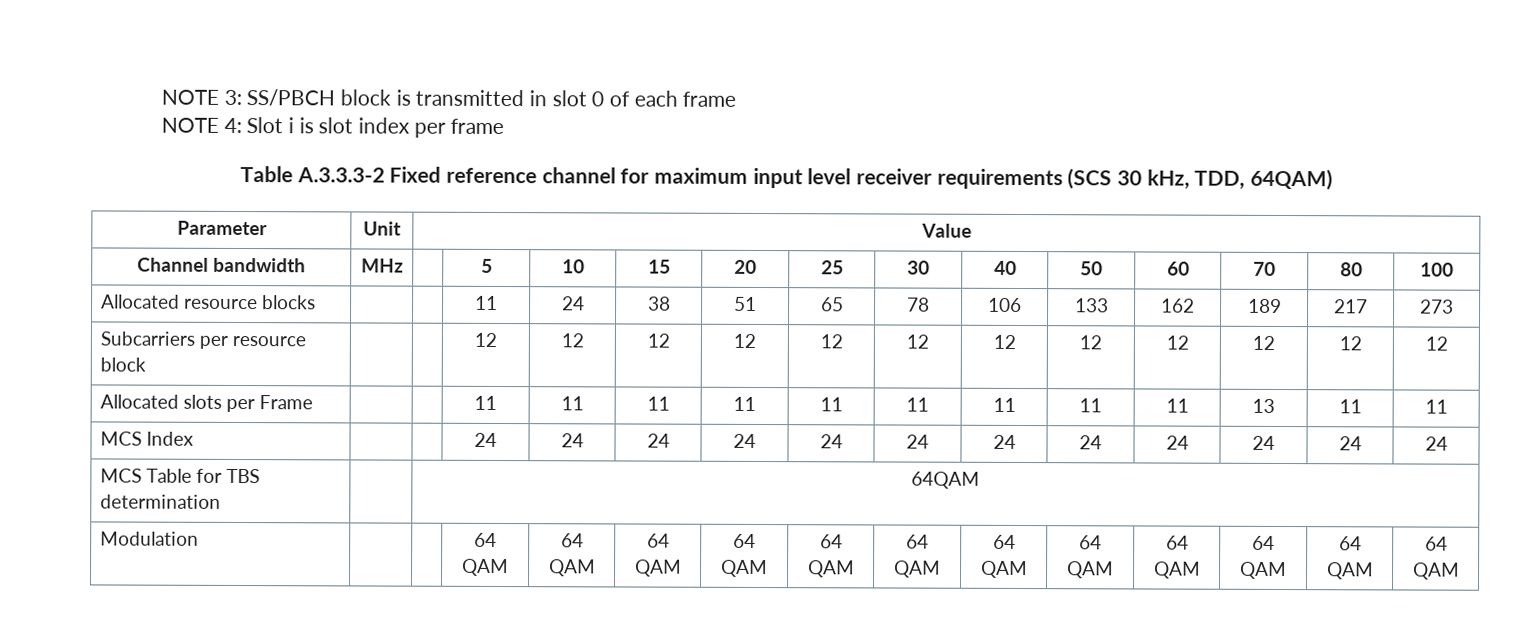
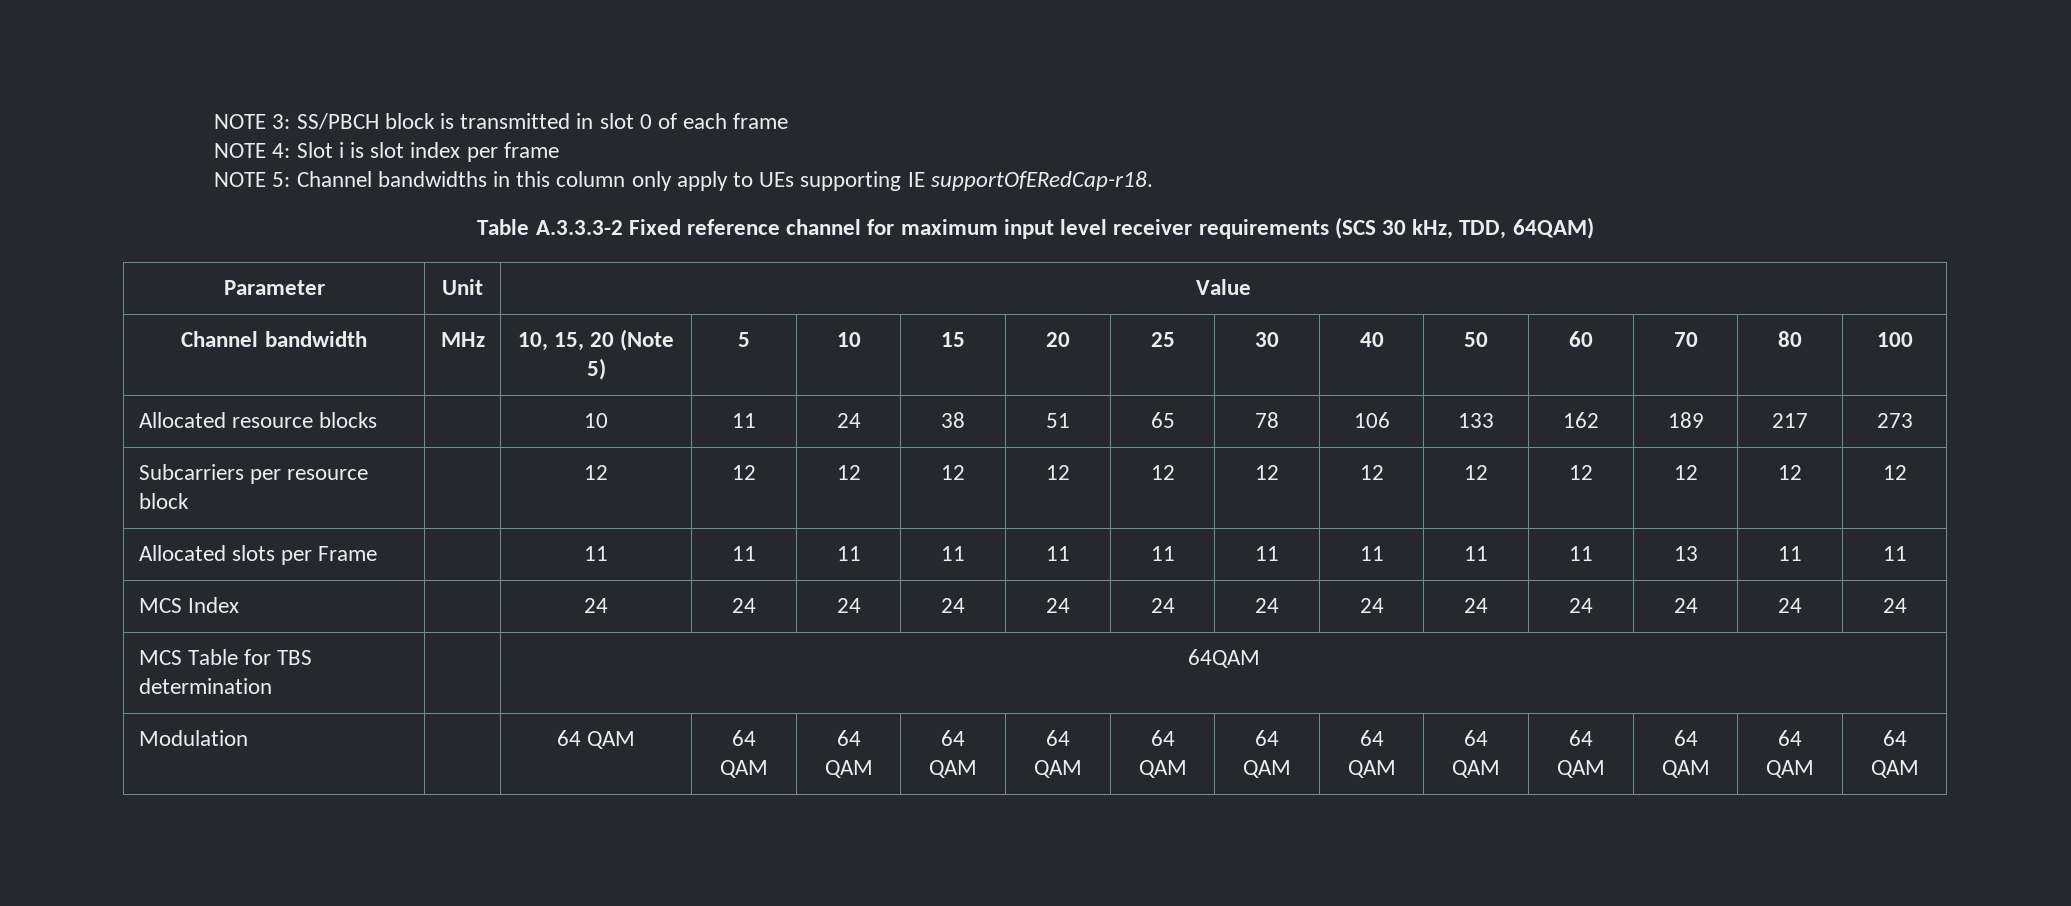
+ NOTE 5: Channel bandwidths in this column only apply to UEs supporting IE supportOfERedCap-r18.
- Channel bandwidth | MHz | | 5 | 10 | 15 | 20 | 25 | 30 | 40 | 50 | 60 | 70 | 80 | 100
+ Channel bandwidth | MHz | 10, 15, 20 (Note 5) | 5 | 10 | 15 | 20 | 25 | 30 | 40 | 50 | 60 | 70 | 80 | 100
- Allocated resource blocks | | | 11 | 24 | 38 | 51 | 65 | 78 | 106 | 133 | 162 | 189 | 217 | 273
+ Allocated resource blocks | | 10 | 11 | 24 | 38 | 51 | 65 | 78 | 106 | 133 | 162 | 189 | 217 | 273
- Subcarriers per resource block | | | 12 | 12 | 12 | 12 | 12 | 12 | 12 | 12 | 12 | 12 | 12 | 12
+ Subcarriers per resource block | | 12 | 12 | 12 | 12 | 12 | 12 | 12 | 12 | 12 | 12 | 12 | 12 | 12
- Allocated slots per Frame | | | 11 | 11 | 11 | 11 | 11 | 11 | 11 | 11 | 11 | 13 | 11 | 11
+ Allocated slots per Frame | | 11 | 11 | 11 | 11 | 11 | 11 | 11 | 11 | 11 | 11 | 13 | 11 | 11
- MCS Index | | | 24 | 24 | 24 | 24 | 24 | 24 | 24 | 24 | 24 | 24 | 24 | 24
+ MCS Index | | 24 | 24 | 24 | 24 | 24 | 24 | 24 | 24 | 24 | 24 | 24 | 24 | 24
- Modulation | | | 64 QAM | 64 QAM | 64 QAM | 64 QAM | 64 QAM | 64 QAM | 64 QAM | 64 QAM | 64 QAM | 64 QAM | 64 QAM | 64 QAM
+ Modulation | | 64 QAM | 64 QAM | 64 QAM | 64 QAM | 64 QAM | 64 QAM | 64 QAM | 64 QAM | 64 QAM | 64 QAM | 64 QAM | 64 QAM | 64 QAM

